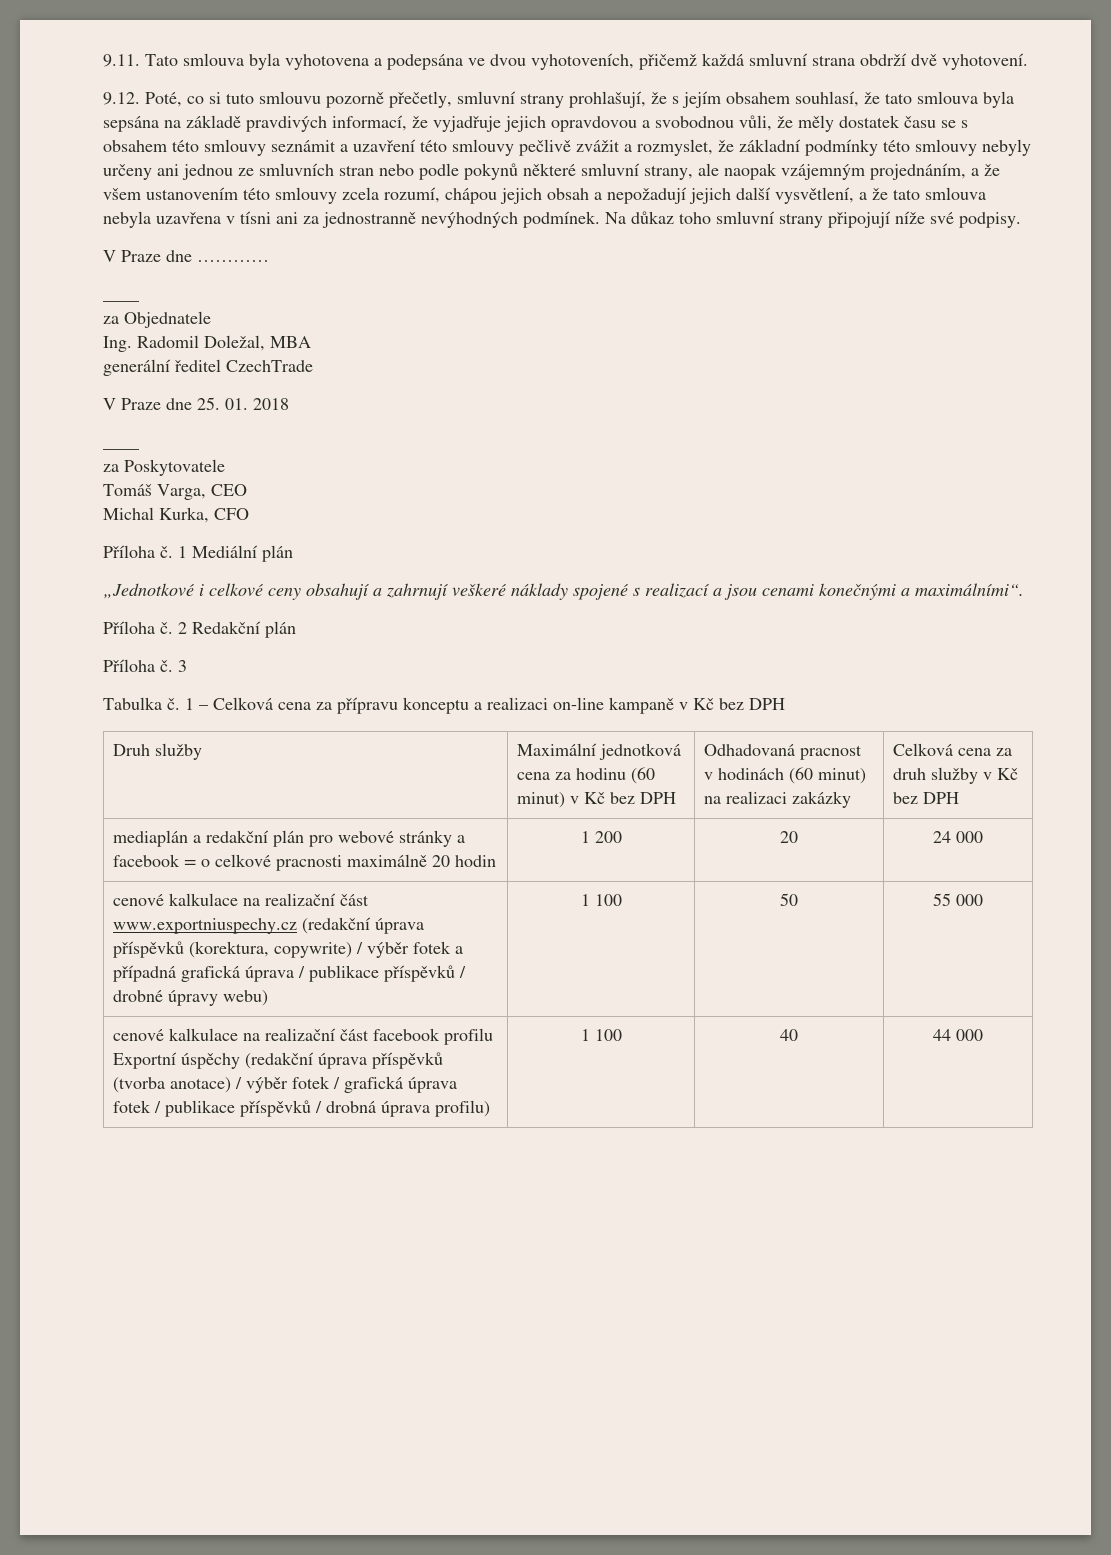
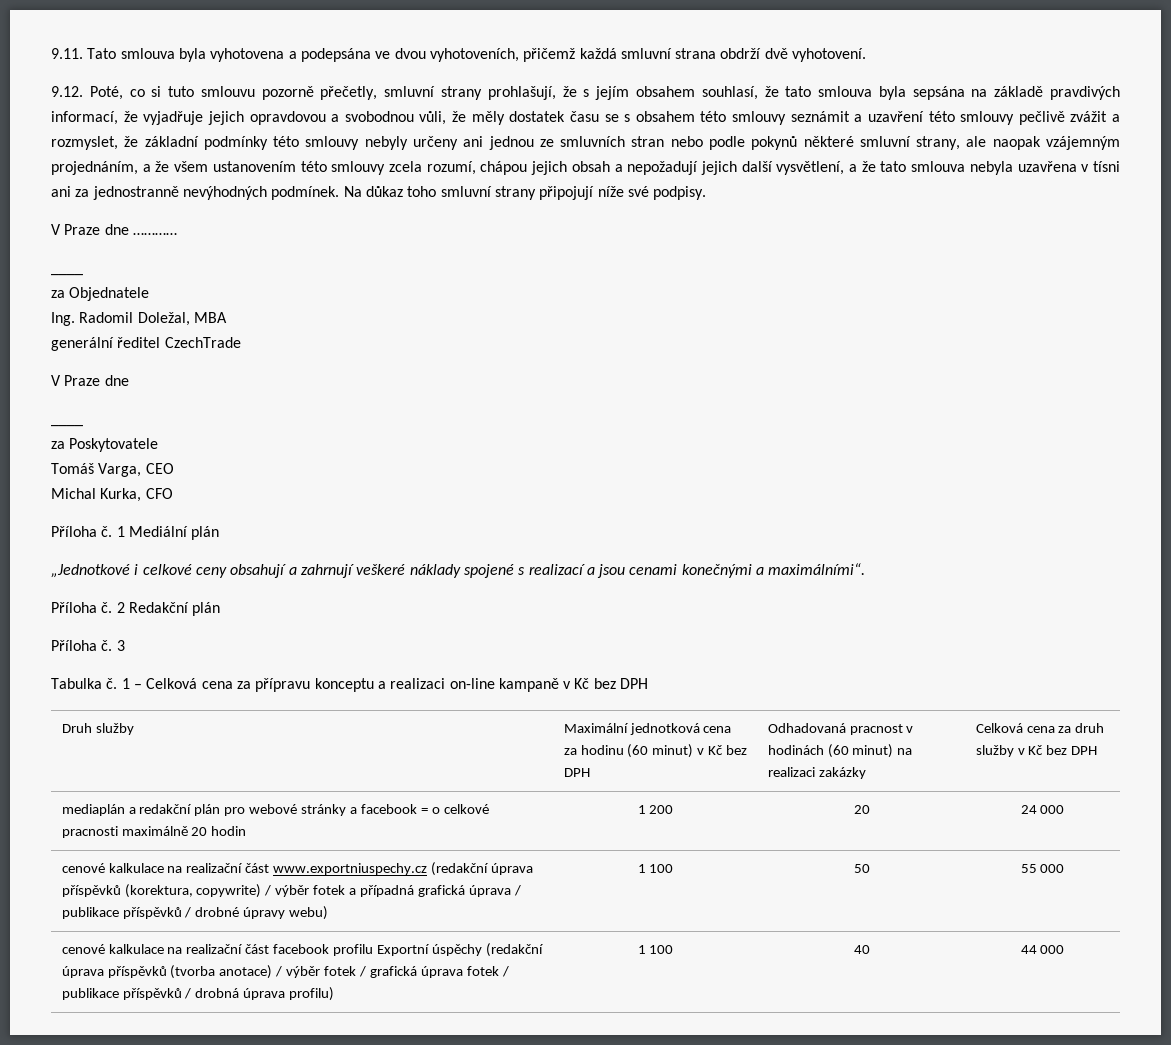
  generální ředitel CzechTrade
- V Praze dne 25. 01. 2018
+ V Praze dne

